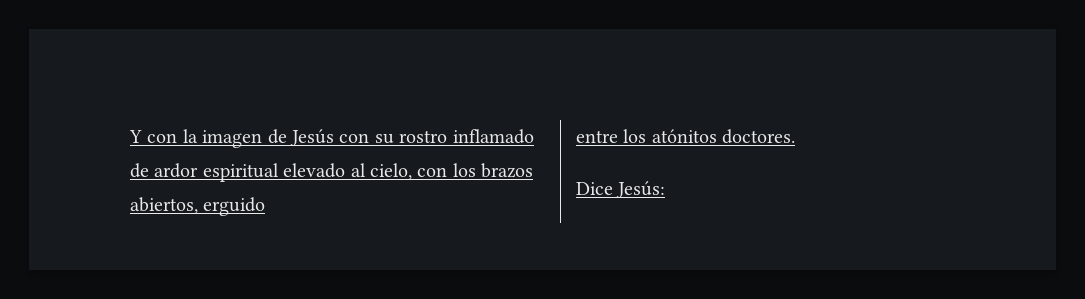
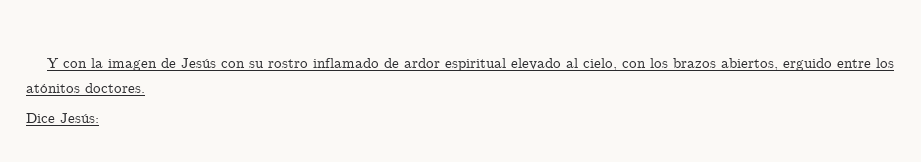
- Y con la imagen de Jesús con su rostro inflamado de ardor espiritual elevado al cielo, con los brazos abiertos, erguido
- entre los atónitos doctores.
+ Y con la imagen de Jesús con su rostro inflamado de ardor espiritual elevado al cielo, con los brazos abiertos, erguido entre los atónitos doctores.

